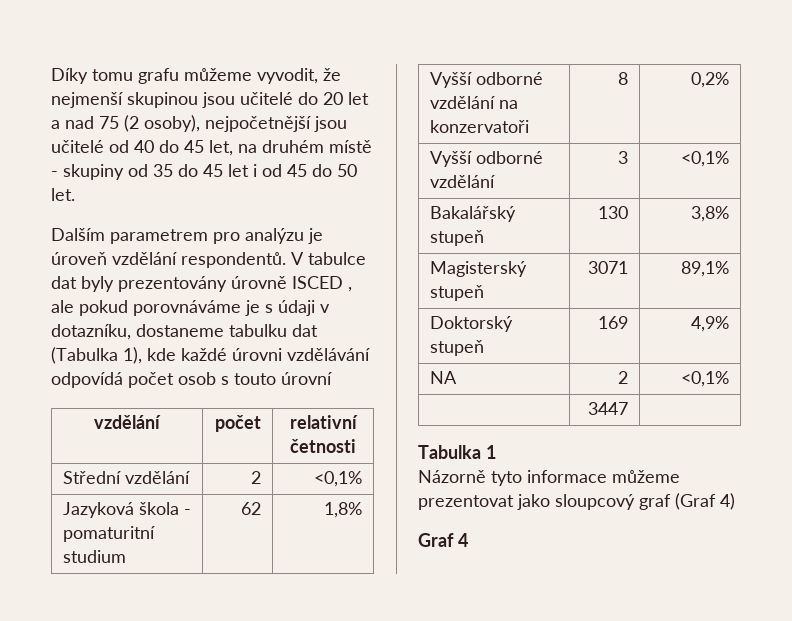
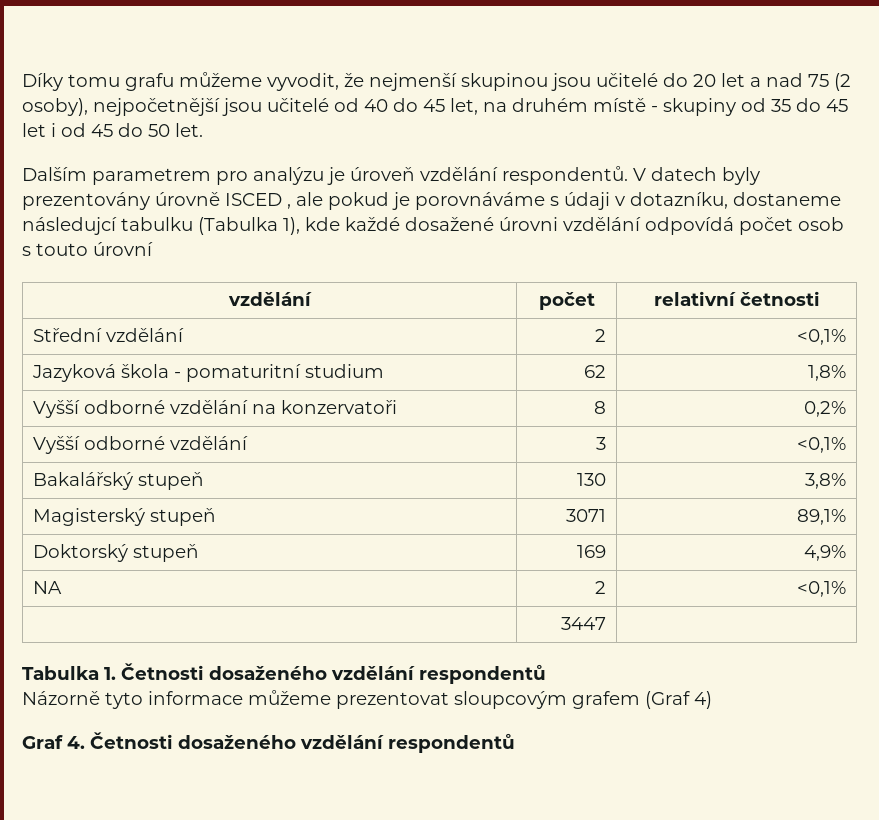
- V tabulce dat byly prezentovány úrovně ISCED , ale pokud porovnáváme je s údaji v dotazníku, dostaneme tabulku dat (Tabulka 1), kdе každé úrovni vzdělávání odpovídá počet osob s touto úrovní
+ V datech byly prezentovány úrovně ISCED , ale pokud je porovnáváme s údaji v dotazníku, dostaneme následujcí tabulku (Tabulka 1), kdе každé dosažené úrovni vzdělání odpovídá počet osob s touto úrovní
- Tabulka 1
+ Tabulka 1. Četnosti dosaženého vzdělání respondentů
- Názorně tyto informace můžeme prezentovat jako sloupcový graf (Graf 4)
+ Názorně tyto informace můžeme prezentovat sloupcovým grafem (Graf 4)
- Graf 4
+ Graf 4. Četnosti dosaženého vzdělání respondentů

